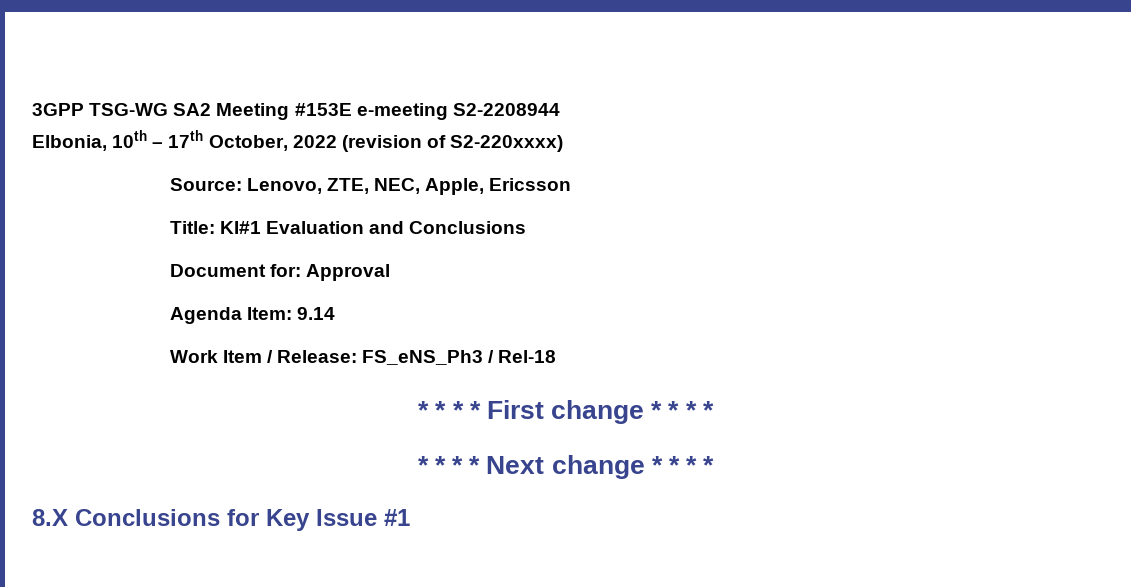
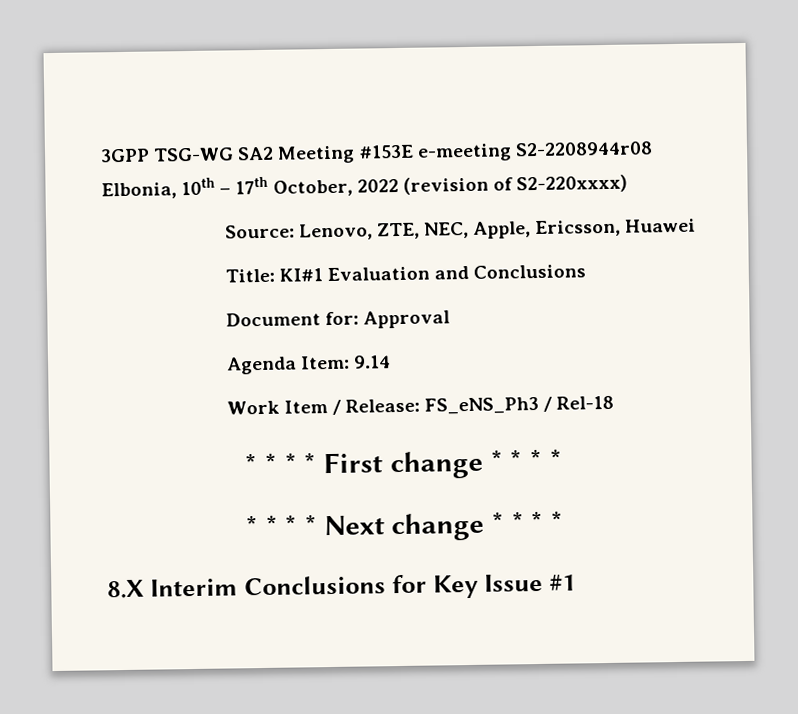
- 3GPP TSG-WG SA2 Meeting #153E e-meeting S2-2208944
+ 3GPP TSG-WG SA2 Meeting #153E e-meeting S2-2208944r08
- Source: Lenovo, ZTE, NEC, Apple, Ericsson
+ Source: Lenovo, ZTE, NEC, Apple, Ericsson, Huawei
- 8.X Conclusions for Key Issue #1
+ 8.X Interim Conclusions for Key Issue #1

